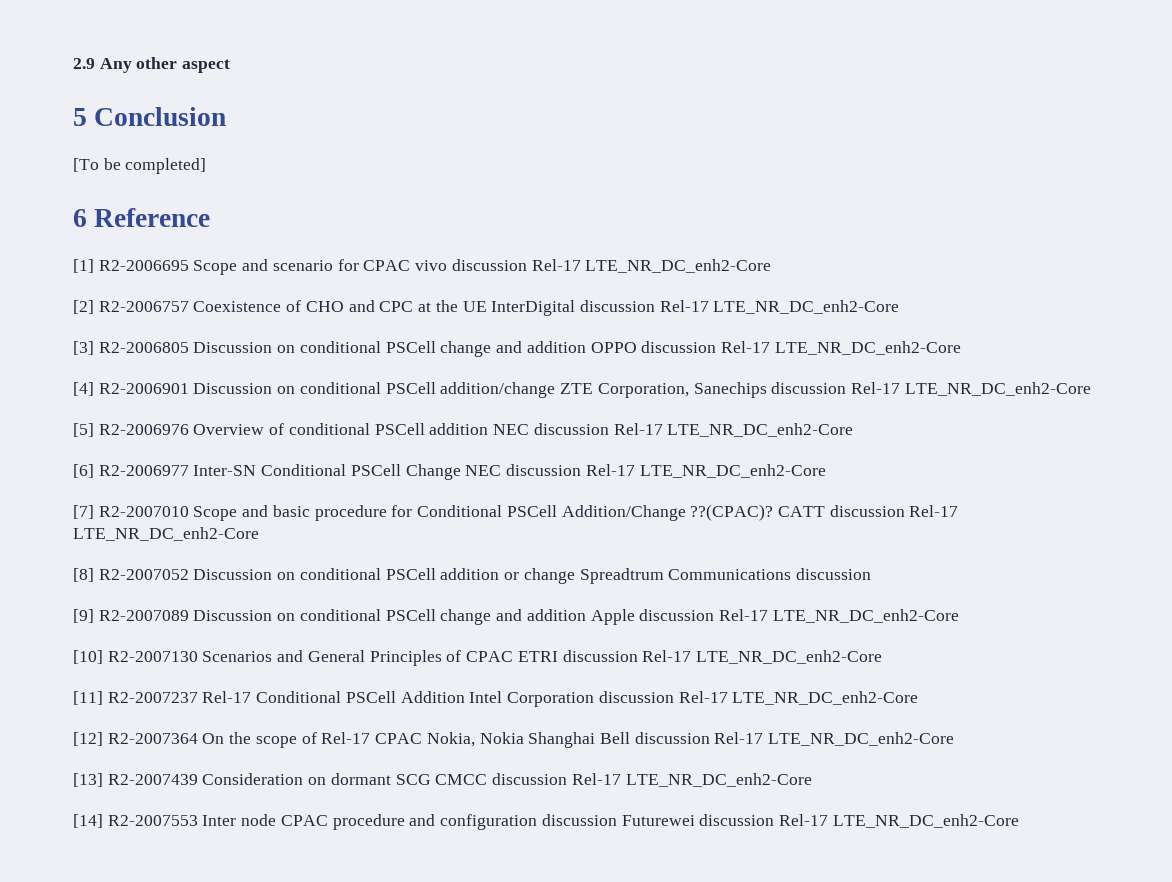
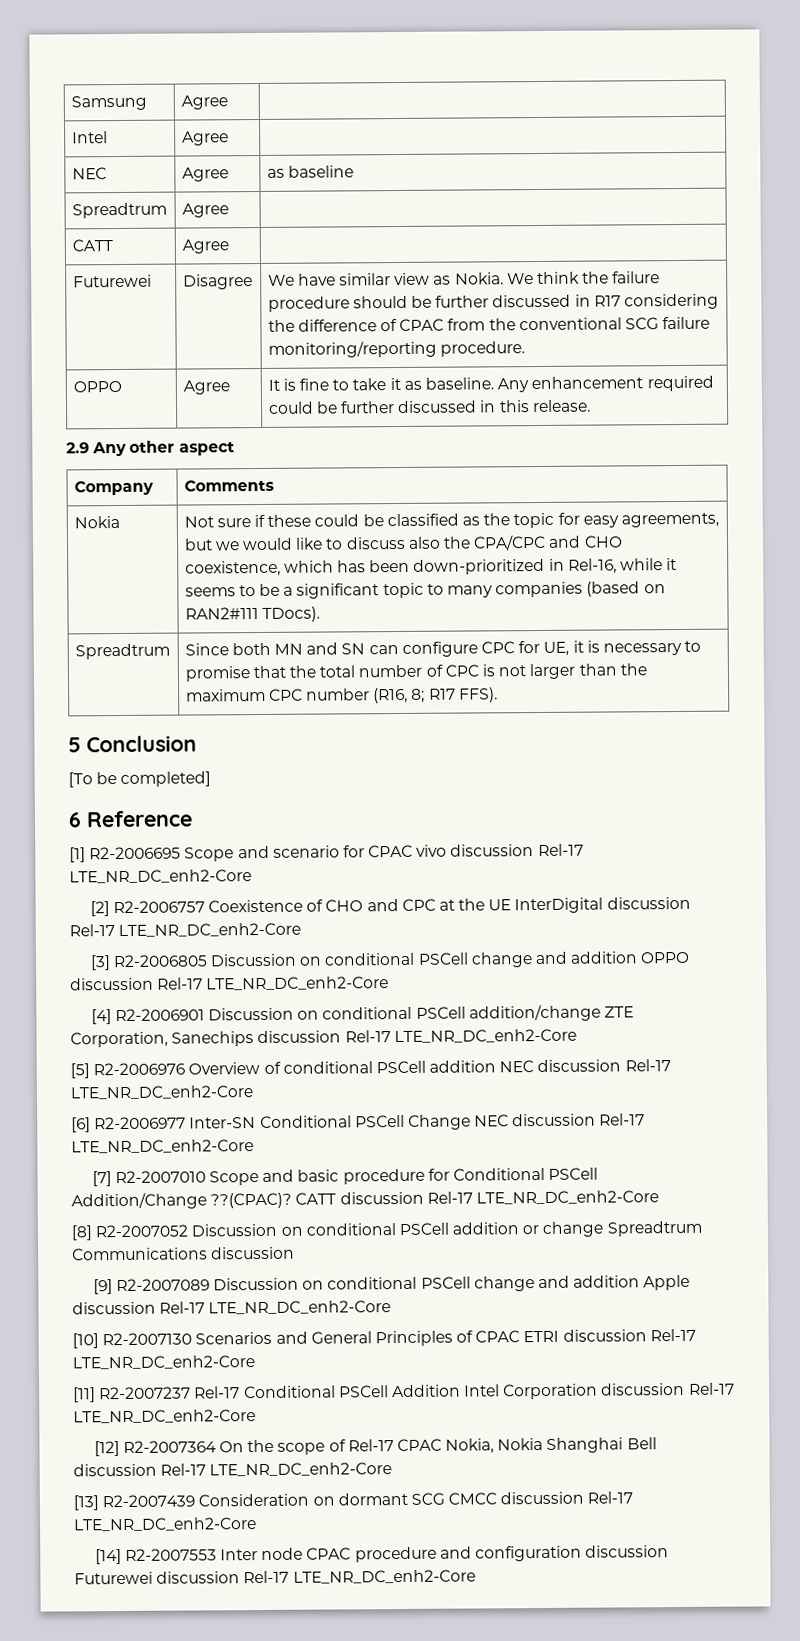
+ Samsung | Agree |
+ Intel | Agree |
+ NEC | Agree | as baseline
+ Spreadtrum | Agree |
+ CATT | Agree |
+ Futurewei | Disagree | We have similar view as Nokia. We think the failure procedure should be further discussed in R17 considering the difference of CPAC from the conventional SCG failure monitoring/reporting procedure.
+ OPPO | Agree | It is fine to take it as baseline. Any enhancement required could be further discussed in this release.
  2.9 Any other aspect
+ Company | Comments
+ Nokia | Not sure if these could be classified as the topic for easy agreements, but we would like to discuss also the CPA/CPC and CHO coexistence, which has been down-prioritized in Rel-16, while it seems to be a significant topic to many companies (based on RAN2#111 TDocs).
+ Spreadtrum | Since both MN and SN can configure CPC for UE, it is necessary to promise that the total number of CPC is not larger than the maximum CPC number (R16, 8; R17 FFS).

